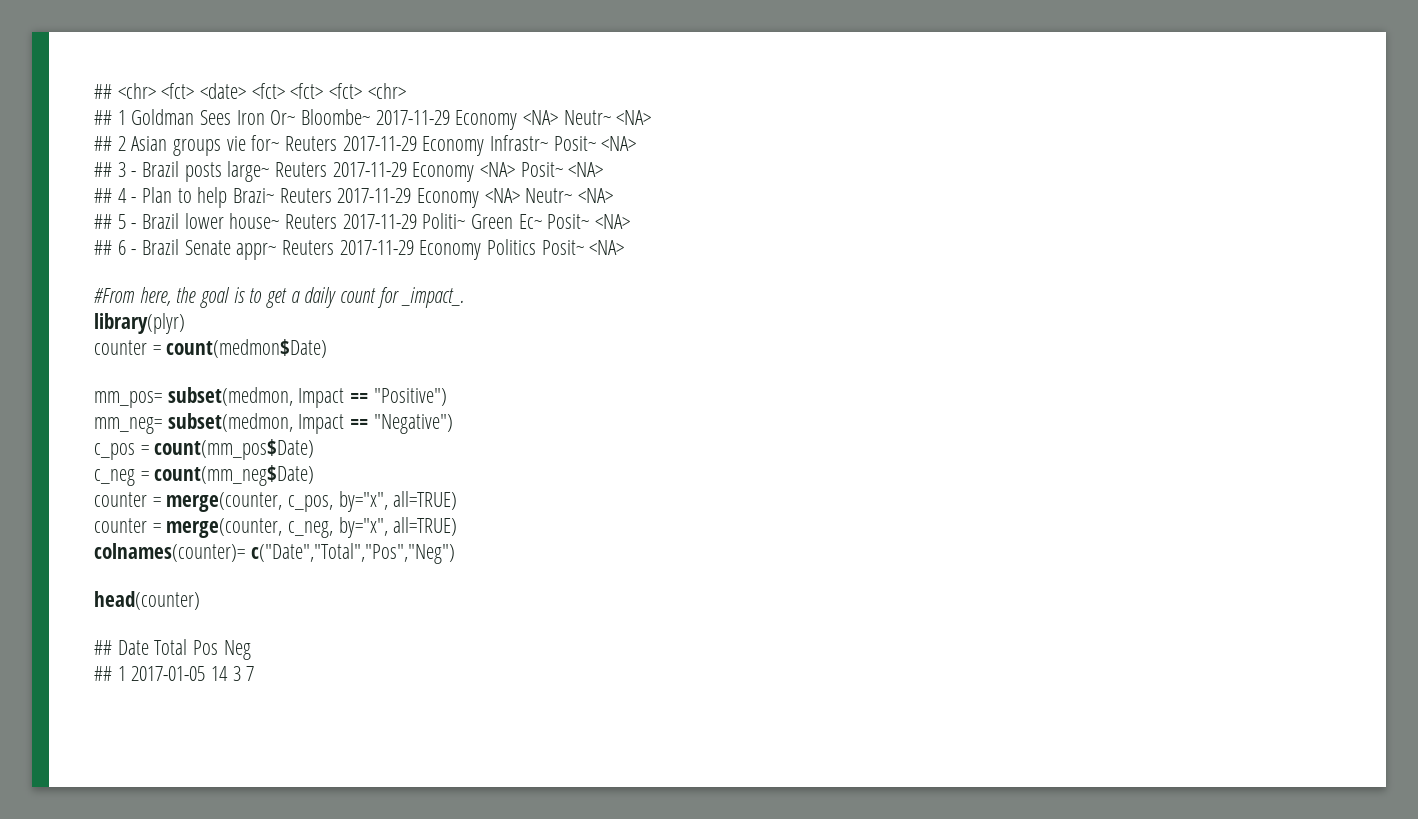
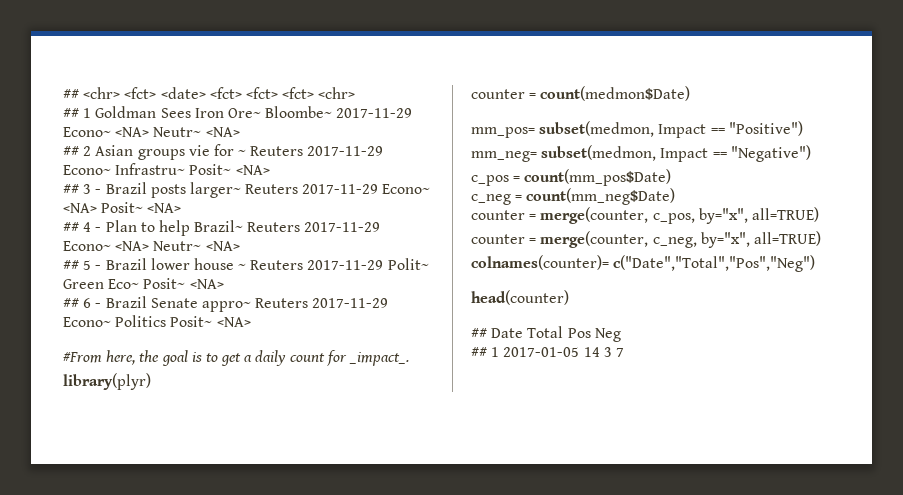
- ## 1 Goldman Sees Iron Or~ Bloombe~ 2017-11-29 Economy <NA> Neutr~ <NA>
+ ## 1 Goldman Sees Iron Ore~ Bloombe~ 2017-11-29 Econo~ <NA> Neutr~ <NA>
- ## 2 Asian groups vie for~ Reuters 2017-11-29 Economy Infrastr~ Posit~ <NA>
+ ## 2 Asian groups vie for ~ Reuters 2017-11-29 Econo~ Infrastru~ Posit~ <NA>
- ## 3 - Brazil posts large~ Reuters 2017-11-29 Economy <NA> Posit~ <NA>
+ ## 3 - Brazil posts larger~ Reuters 2017-11-29 Econo~ <NA> Posit~ <NA>
- ## 4 - Plan to help Brazi~ Reuters 2017-11-29 Economy <NA> Neutr~ <NA>
+ ## 4 - Plan to help Brazil~ Reuters 2017-11-29 Econo~ <NA> Neutr~ <NA>
- ## 5 - Brazil lower house~ Reuters 2017-11-29 Politi~ Green Ec~ Posit~ <NA>
+ ## 5 - Brazil lower house ~ Reuters 2017-11-29 Polit~ Green Eco~ Posit~ <NA>
- ## 6 - Brazil Senate appr~ Reuters 2017-11-29 Economy Politics Posit~ <NA>
+ ## 6 - Brazil Senate appro~ Reuters 2017-11-29 Econo~ Politics Posit~ <NA>

